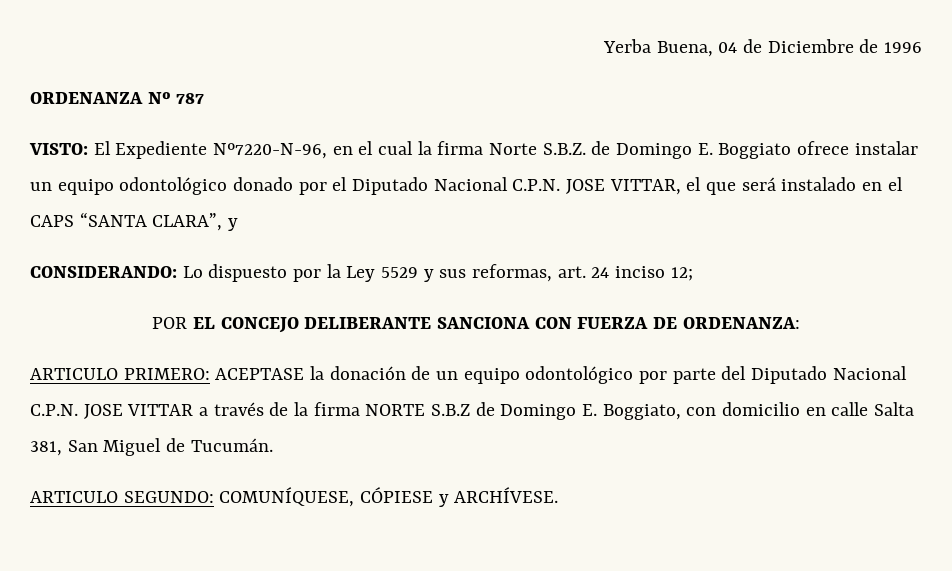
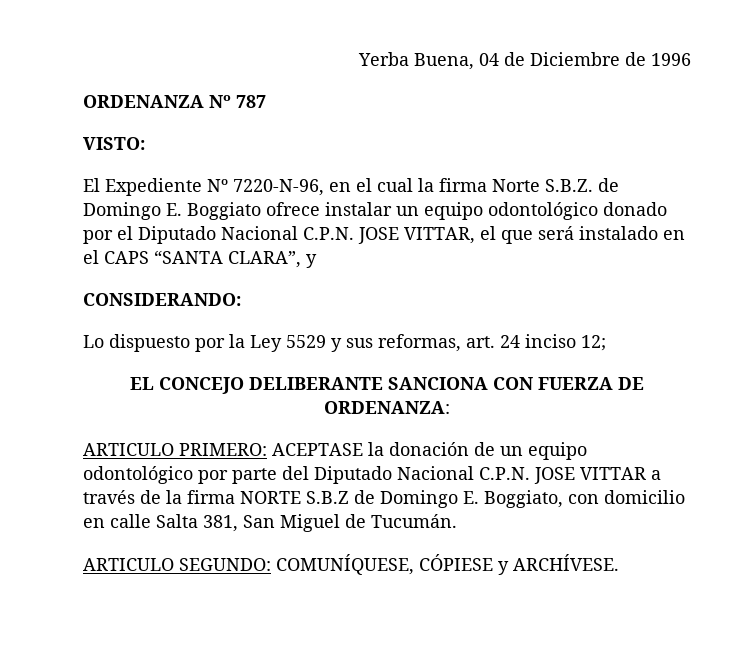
- VISTO: El Expediente Nº7220-N-96, en el cual la firma Norte S.B.Z. de Domingo E. Boggiato ofrece instalar un equipo odontológico donado por el Diputado Nacional C.P.N. JOSE VITTAR, el que será instalado en el CAPS “SANTA CLARA”, y
+ VISTO:
+ El Expediente Nº 7220-N-96, en el cual la firma Norte S.B.Z. de Domingo E. Boggiato ofrece instalar un equipo odontológico donado por el Diputado Nacional C.P.N. JOSE VITTAR, el que será instalado en el CAPS “SANTA CLARA”, y
- CONSIDERANDO: Lo dispuesto por la Ley 5529 y sus reformas, art. 24 inciso 12;
+ CONSIDERANDO:
+ Lo dispuesto por la Ley 5529 y sus reformas, art. 24 inciso 12;
- POR EL CONCEJO DELIBERANTE SANCIONA CON FUERZA DE ORDENANZA:
+ EL CONCEJO DELIBERANTE SANCIONA CON FUERZA DE ORDENANZA:

